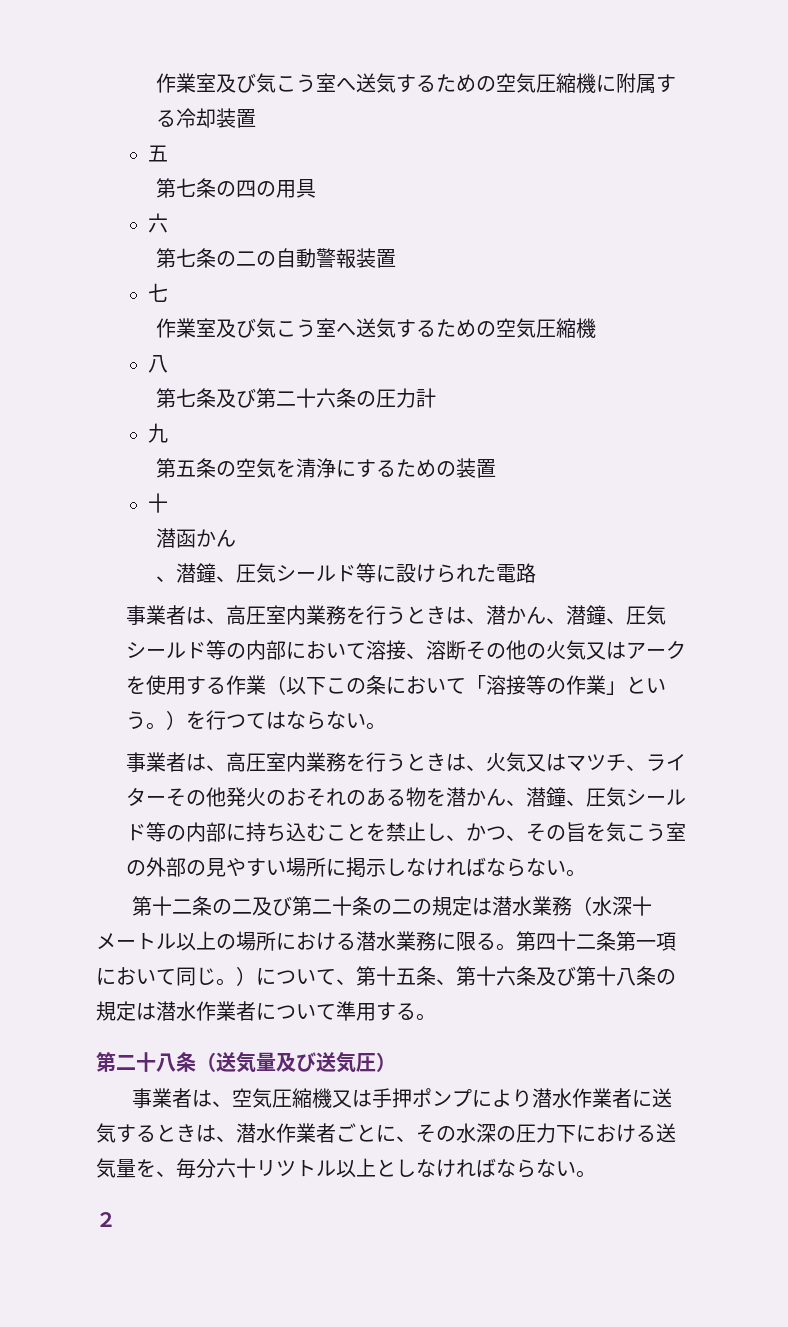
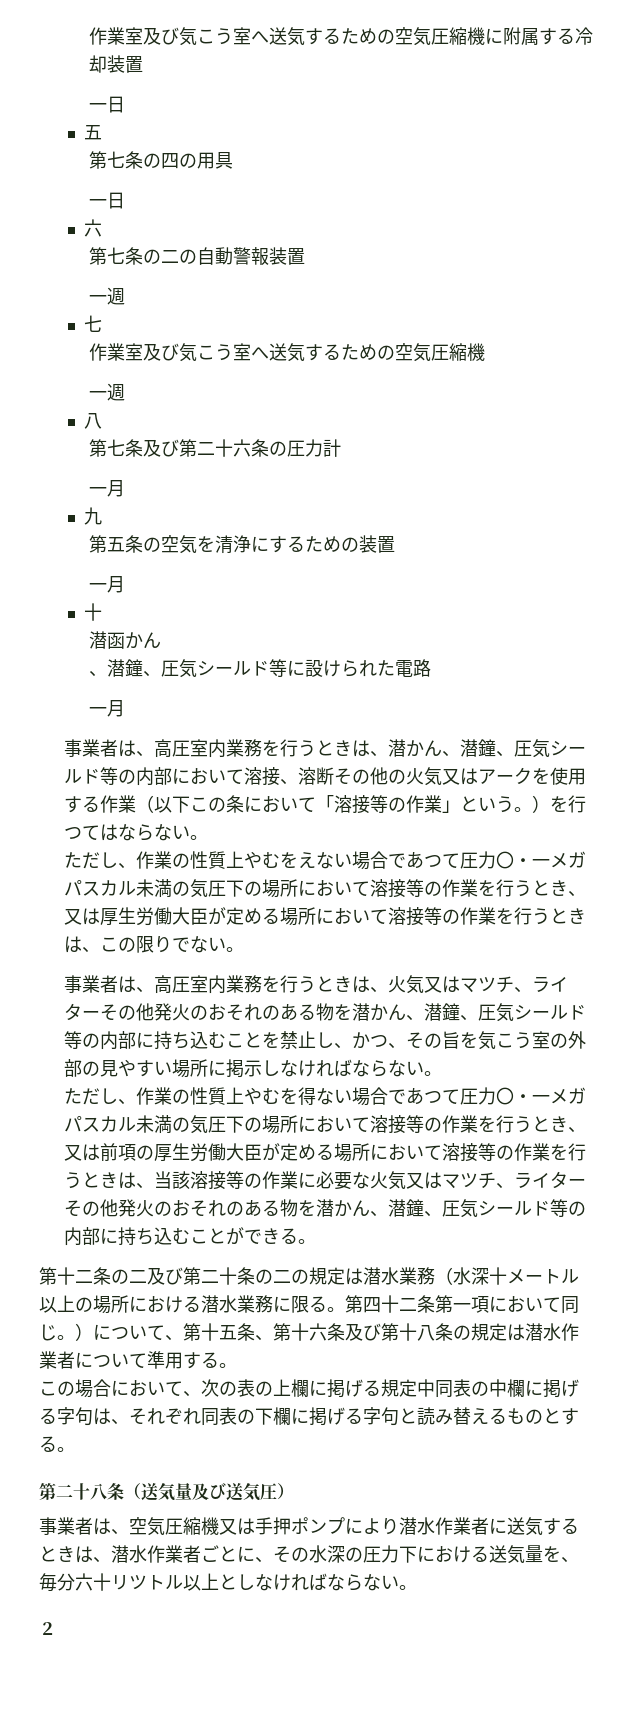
  作業室及び気こう室へ送気するための空気圧縮機に附属する冷却装置
+ 一日
  第七条の四の用具
+ 一日
  第七条の二の自動警報装置
+ 一週
  七
  作業室及び気こう室へ送気するための空気圧縮機
+ 一週
  第七条及び第二十六条の圧力計
+ 一月
  第五条の空気を清浄にするための装置
+ 一月
  、潜鐘、圧気シールド等に設けられた電路
+ 一月
+ ただし、作業の性質上やむをえない場合であつて圧力〇・一メガパスカル未満の気圧下の場所において溶接等の作業を行うとき、又は厚生労働大臣が定める場所において溶接等の作業を行うときは、この限りでない。
+ ただし、作業の性質上やむを得ない場合であつて圧力〇・一メガパスカル未満の気圧下の場所において溶接等の作業を行うとき、又は前項の厚生労働大臣が定める場所において溶接等の作業を行うときは、当該溶接等の作業に必要な火気又はマツチ、ライターその他発火のおそれのある物を潜かん、潜鐘、圧気シールド等の内部に持ち込むことができる。
+ この場合において、次の表の上欄に掲げる規定中同表の中欄に掲げる字句は、それぞれ同表の下欄に掲げる字句と読み替えるものとする。

